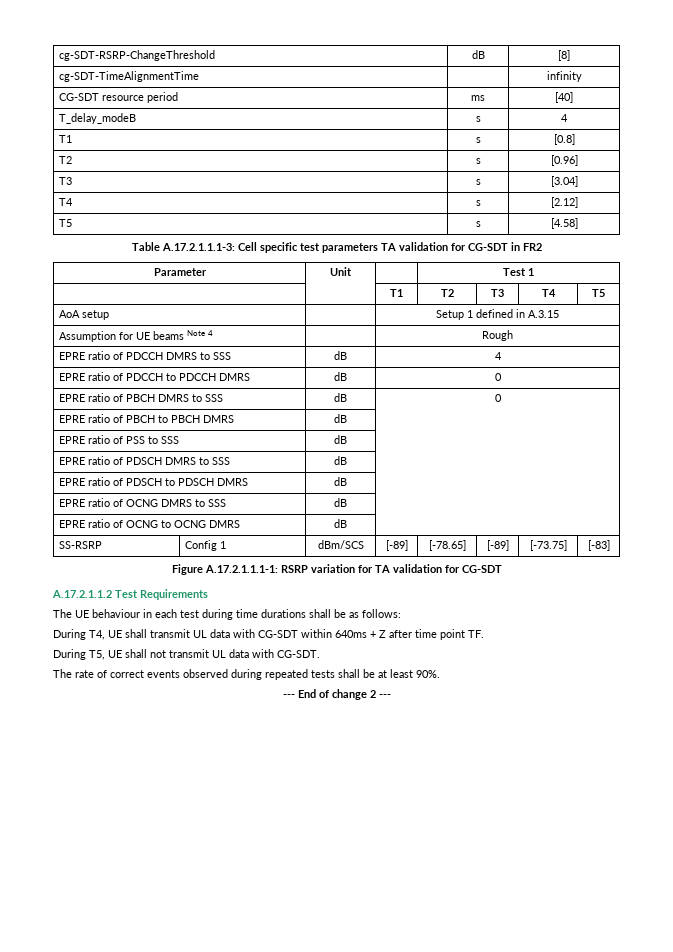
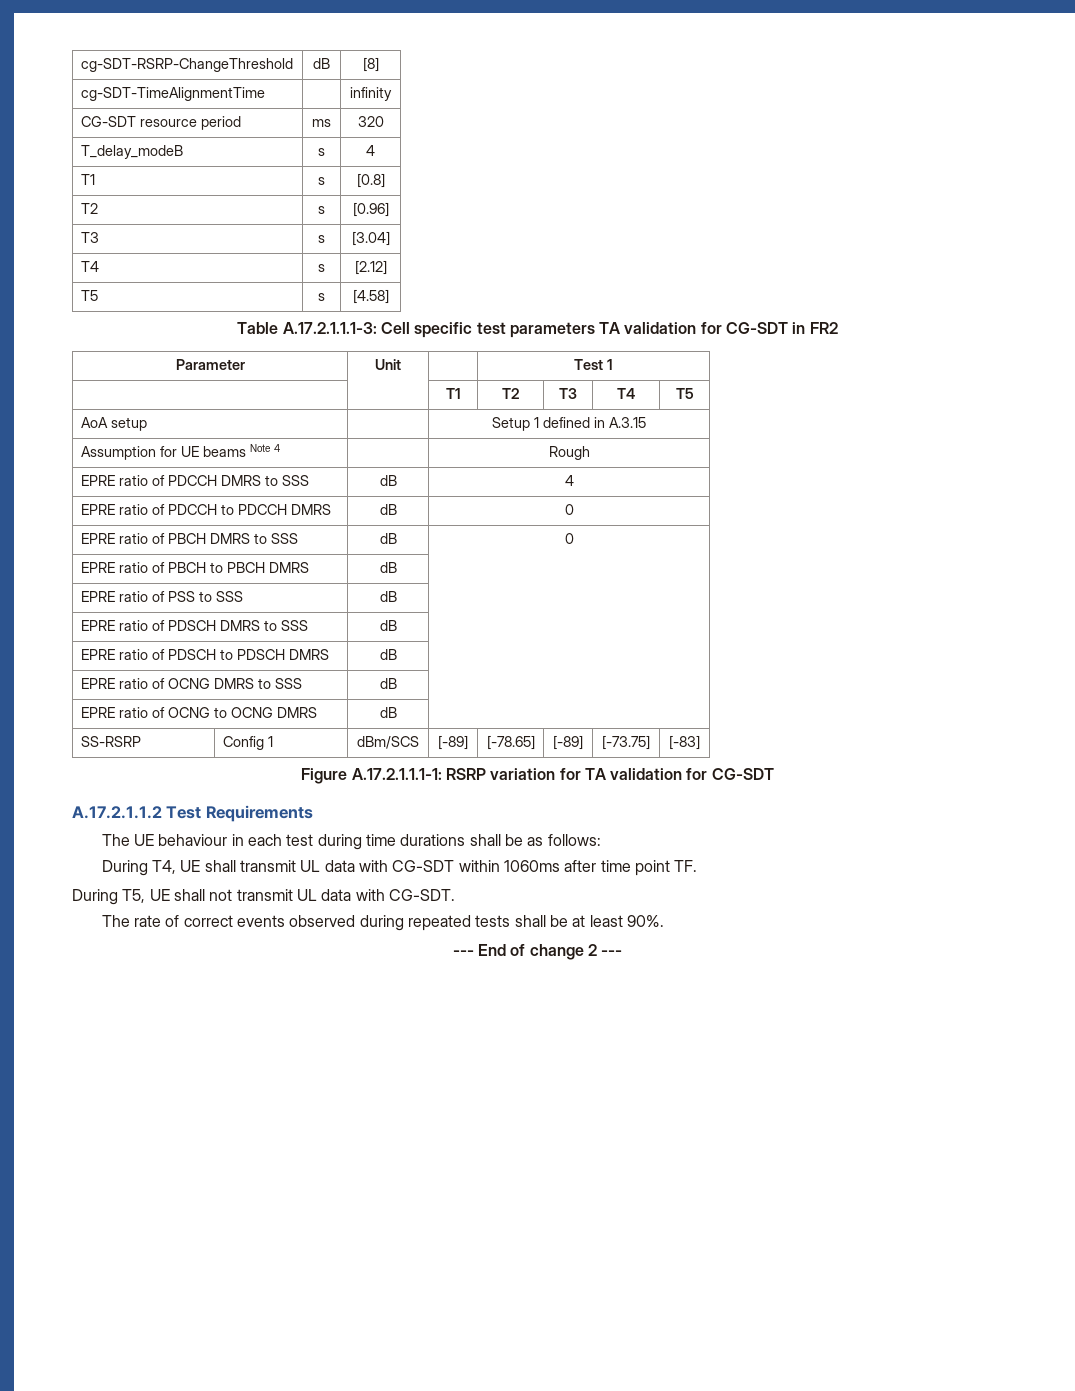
- CG-SDT resource period | ms | [40]
+ CG-SDT resource period | ms | 320
- During T4, UE shall transmit UL data with CG-SDT within 640ms + Z after time point TF.
+ During T4, UE shall transmit UL data with CG-SDT within 1060ms after time point TF.

